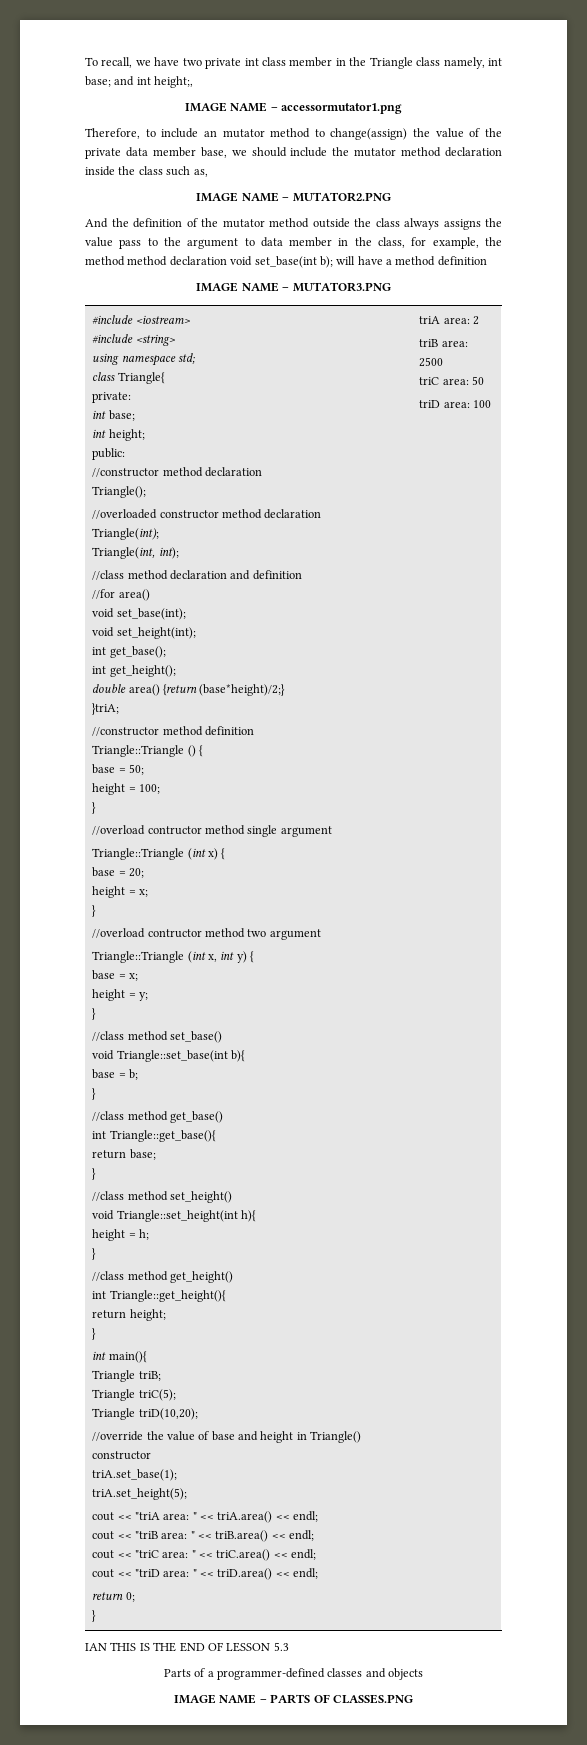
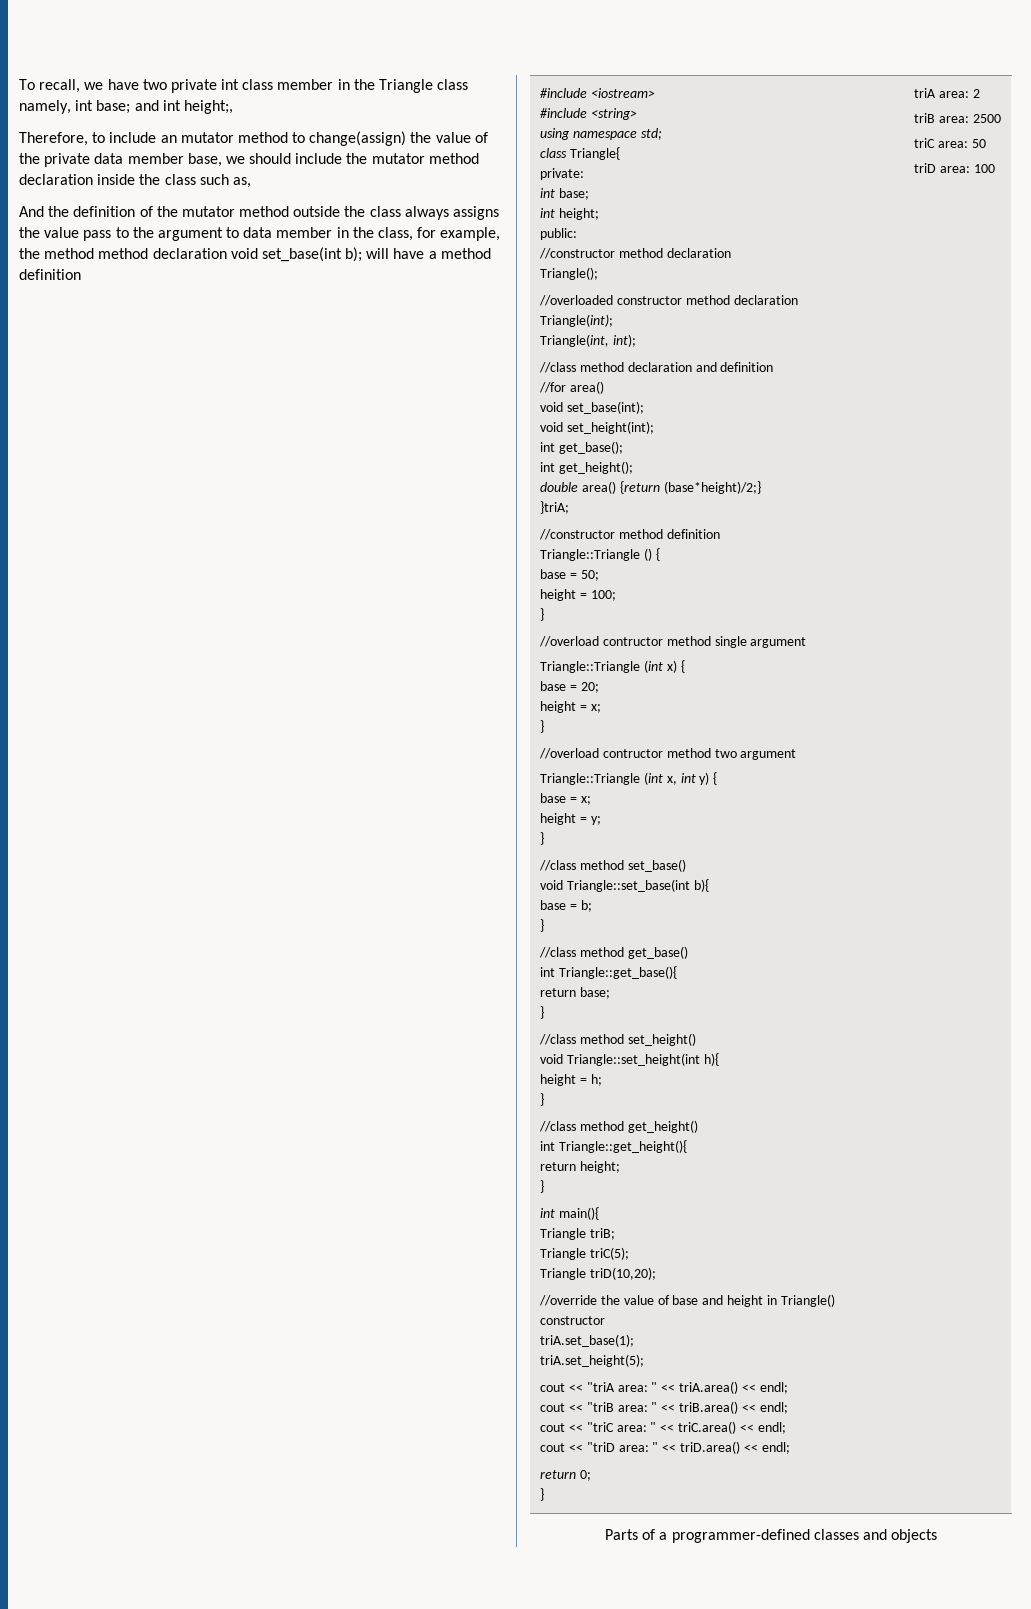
- IMAGE NAME – accessormutator1.png
- IMAGE NAME – MUTATOR2.PNG
- IMAGE NAME – MUTATOR3.PNG
- IAN THIS IS THE END OF LESSON 5.3
- IMAGE NAME – PARTS OF CLASSES.PNG

